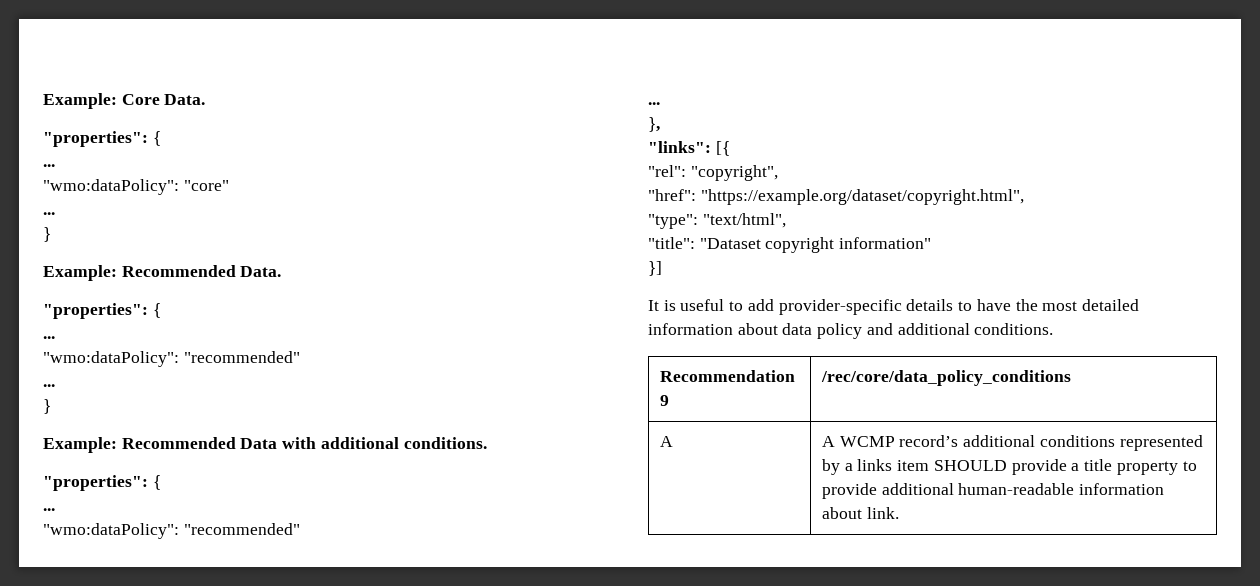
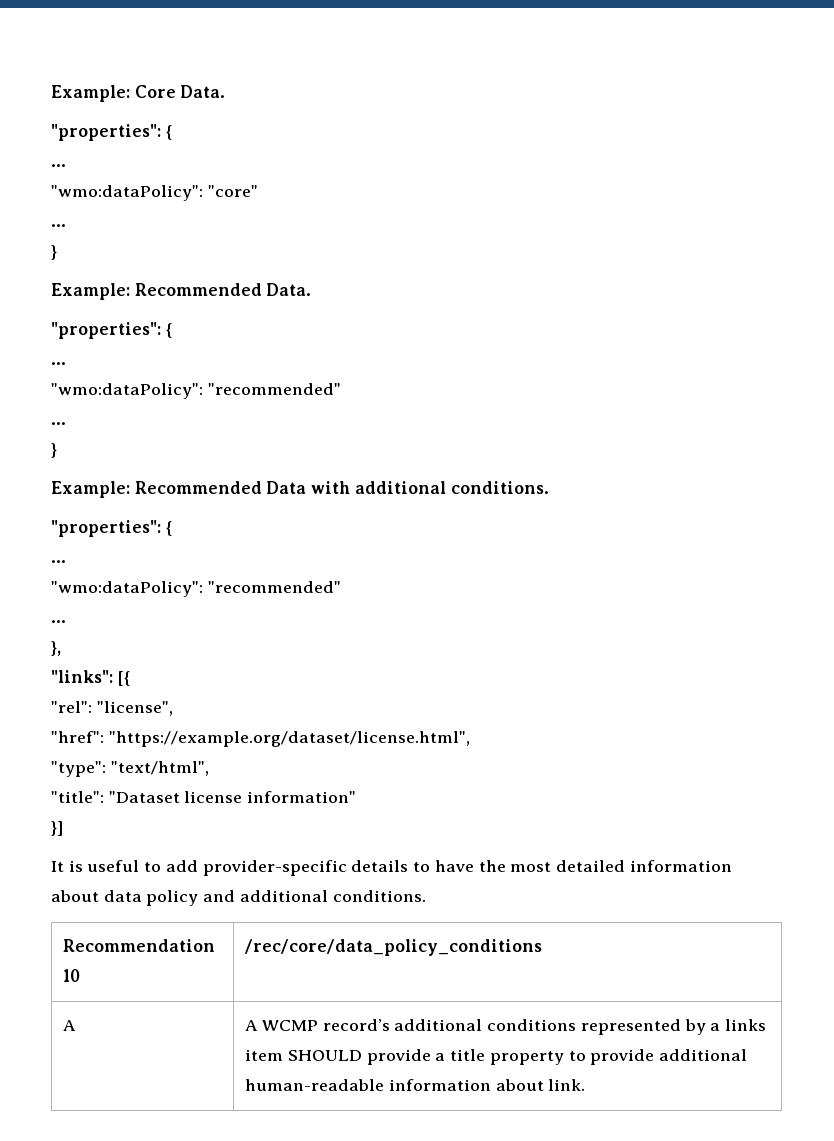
- "rel": "copyright",
+ "rel": "license",
- "href": "https://example.org/dataset/copyright.html",
+ "href": "https://example.org/dataset/license.html",
- "title": "Dataset copyright information"
+ "title": "Dataset license information"
- Recommendation 9 | /rec/core/data_policy_conditions
+ Recommendation 10 | /rec/core/data_policy_conditions

